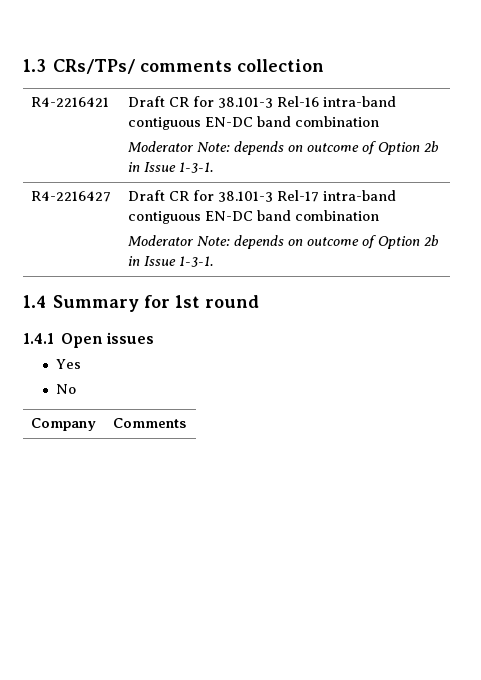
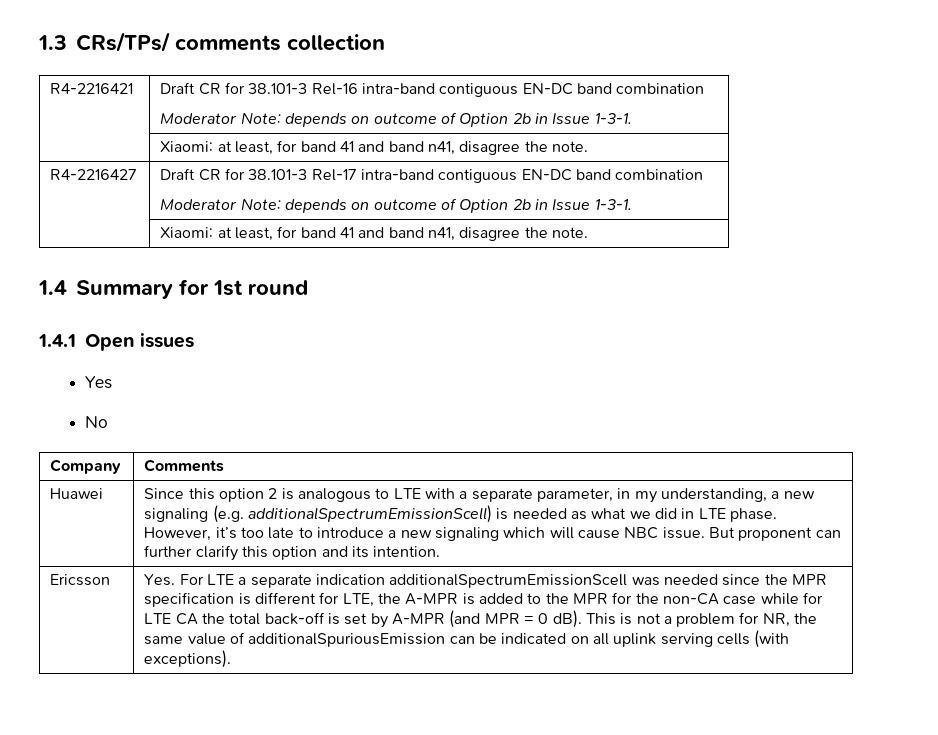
  R4-2216421 | Draft CR for 38.101-3 Rel-16 intra-band contiguous EN-DC band combination
  Moderator Note: depends on outcome of Option 2b in Issue 1-3-1.
+ | Xiaomi: at least, for band 41 and band n41, disagree the note.
  R4-2216427 | Draft CR for 38.101-3 Rel-17 intra-band contiguous EN-DC band combination
  Moderator Note: depends on outcome of Option 2b in Issue 1-3-1.
+ | Xiaomi: at least, for band 41 and band n41, disagree the note.
+ Huawei | Since this option 2 is analogous to LTE with a separate parameter, in my understanding, a new signaling (e.g. additionalSpectrumEmissionScell) is needed as what we did in LTE phase. However, it’s too late to introduce a new signaling which will cause NBC issue. But proponent can further clarify this option and its intention.
+ Ericsson | Yes. For LTE a separate indication additionalSpectrumEmissionScell was needed since the MPR specification is different for LTE, the A-MPR is added to the MPR for the non-CA case while for LTE CA the total back-off is set by A-MPR (and MPR = 0 dB). This is not a problem for NR, the same value of additionalSpuriousEmission can be indicated on all uplink serving cells (with exceptions).

